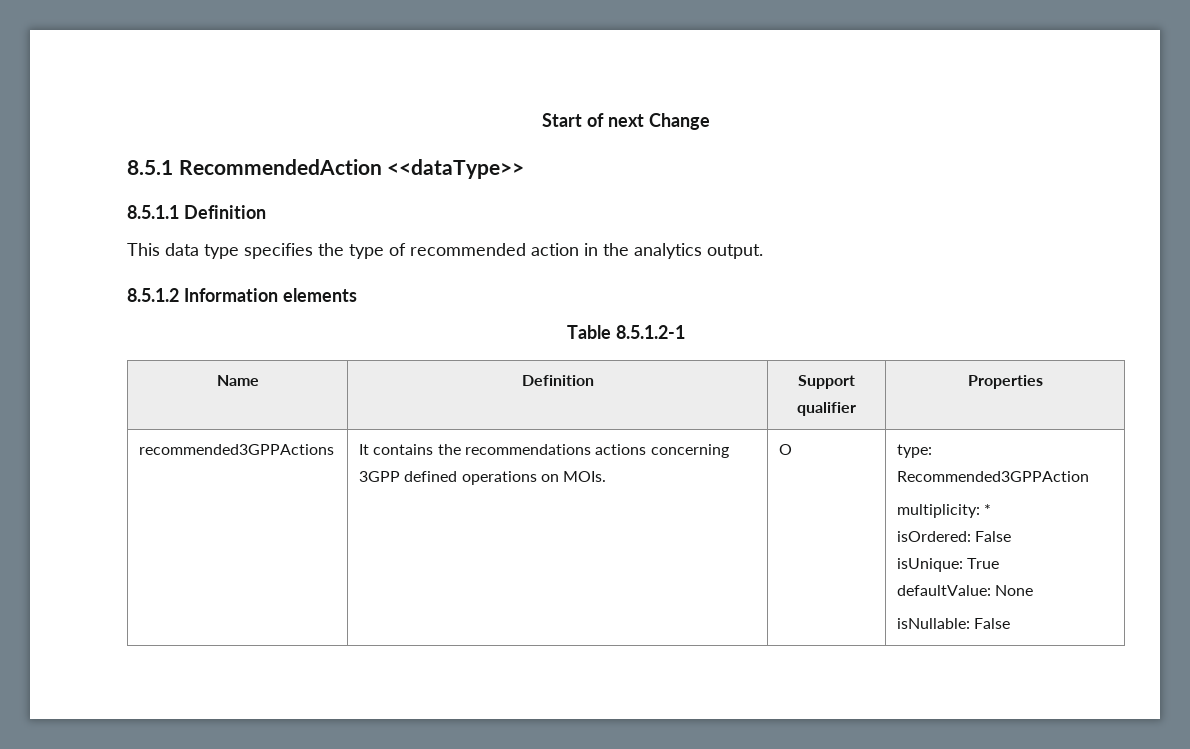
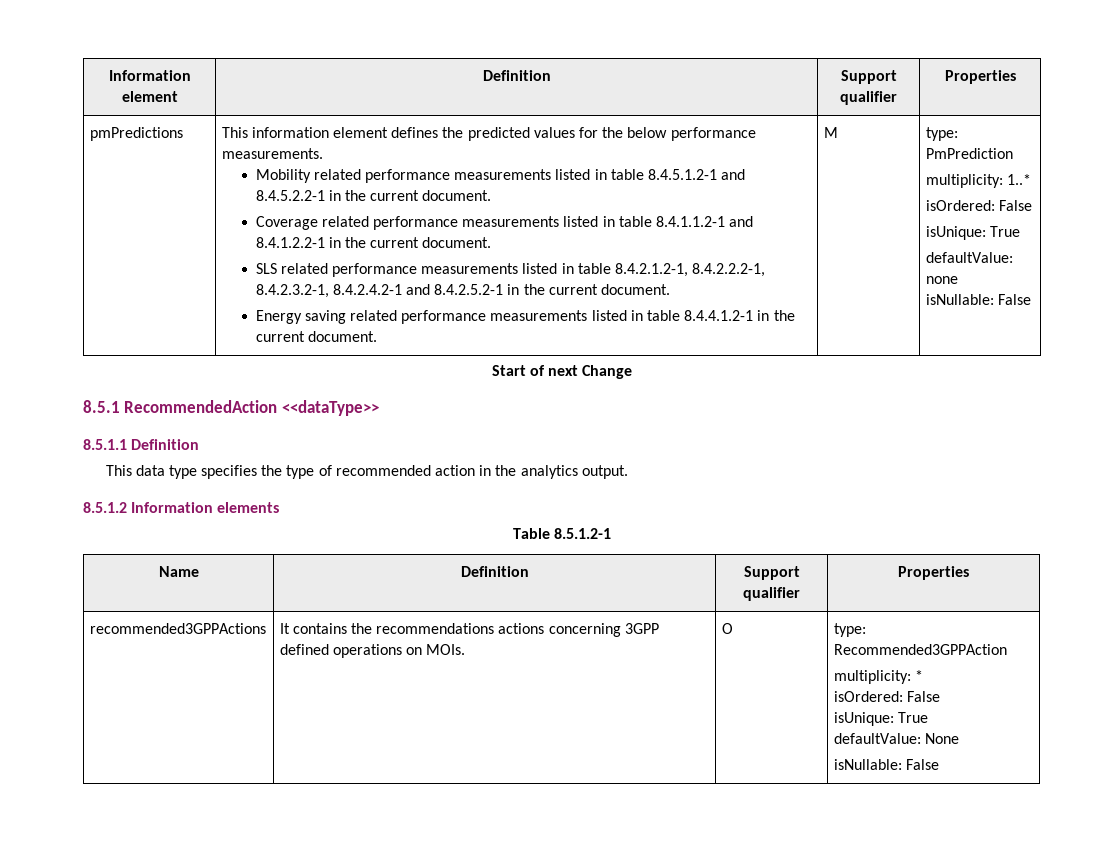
+ Information element | Definition | Support qualifier | Properties
+ pmPredictions | This information element defines the predicted values for the below performance measurements.
+ Mobility related performance measurements listed in table 8.4.5.1.2-1 and 8.4.5.2.2-1 in the current document.
+ Coverage related performance measurements listed in table 8.4.1.1.2-1 and 8.4.1.2.2-1 in the current document.
+ SLS related performance measurements listed in table 8.4.2.1.2-1, 8.4.2.2.2-1, 8.4.2.3.2-1, 8.4.2.4.2-1 and 8.4.2.5.2-1 in the current document.
+ Energy saving related performance measurements listed in table 8.4.4.1.2-1 in the current document. | M | type: PmPrediction
+ multiplicity: 1..*
+ isOrdered: False
+ isUnique: True
+ defaultValue: none
+ isNullable: False

